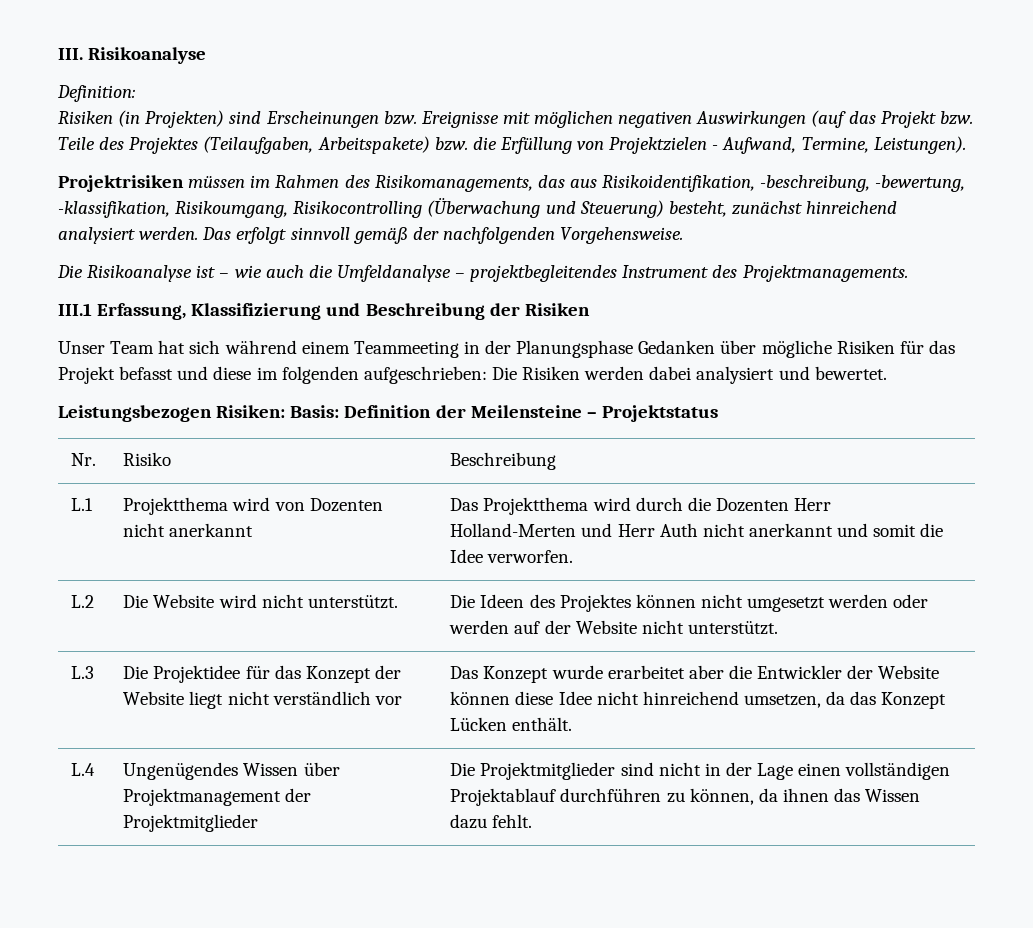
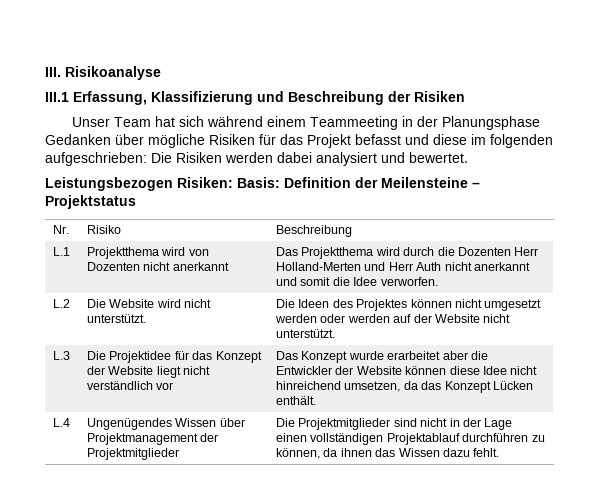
- Definition:
- Risiken (in Projekten) sind Erscheinungen bzw. Ereignisse mit möglichen negativen Auswirkungen (auf das Projekt bzw. Teile des Projektes (Teilaufgaben, Arbeitspakete) bzw. die Erfüllung von Projektzielen - Aufwand, Termine, Leistungen).
- Projektrisiken müssen im Rahmen des Risikomanagements, das aus Risikoidentifikation, -beschreibung, -bewertung, -klassifikation, Risikoumgang, Risikocontrolling (Überwachung und Steuerung) besteht, zunächst hinreichend analysiert werden. Das erfolgt sinnvoll gemäß der nachfolgenden Vorgehensweise.
- Die Risikoanalyse ist – wie auch die Umfeldanalyse – projektbegleitendes Instrument des Projektmanagements.

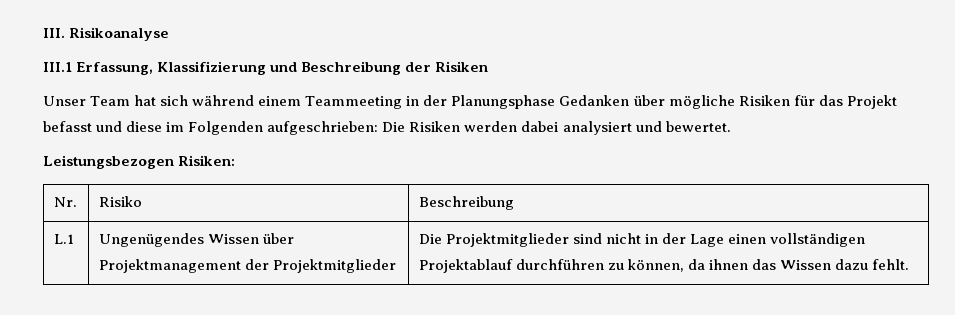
- Unser Team hat sich während einem Teammeeting in der Planungsphase Gedanken über mögliche Risiken für das Projekt befasst und diese im folgenden aufgeschrieben: Die Risiken werden dabei analysiert und bewertet.
+ Unser Team hat sich während einem Teammeeting in der Planungsphase Gedanken über mögliche Risiken für das Projekt befasst und diese im Folgenden aufgeschrieben: Die Risiken werden dabei analysiert und bewertet.
- Leistungsbezogen Risiken: Basis: Definition der Meilensteine – Projektstatus
+ Leistungsbezogen Risiken:
  Nr. | Risiko | Beschreibung
- L.1 | Projektthema wird von Dozenten nicht anerkannt | Das Projektthema wird durch die Dozenten Herr Holland-Merten und Herr Auth nicht anerkannt und somit die Idee verworfen.
- L.2 | Die Website wird nicht unterstützt. | Die Ideen des Projektes können nicht umgesetzt werden oder werden auf der Website nicht unterstützt.
- L.3 | Die Projektidee für das Konzept der Website liegt nicht verständlich vor | Das Konzept wurde erarbeitet aber die Entwickler der Website können diese Idee nicht hinreichend umsetzen, da das Konzept Lücken enthält.
- L.4 | Ungenügendes Wissen über Projektmanagement der Projektmitglieder | Die Projektmitglieder sind nicht in der Lage einen vollständigen Projektablauf durchführen zu können, da ihnen das Wissen dazu fehlt.
+ L.1 | Ungenügendes Wissen über Projektmanagement der Projektmitglieder | Die Projektmitglieder sind nicht in der Lage einen vollständigen Projektablauf durchführen zu können, da ihnen das Wissen dazu fehlt.

